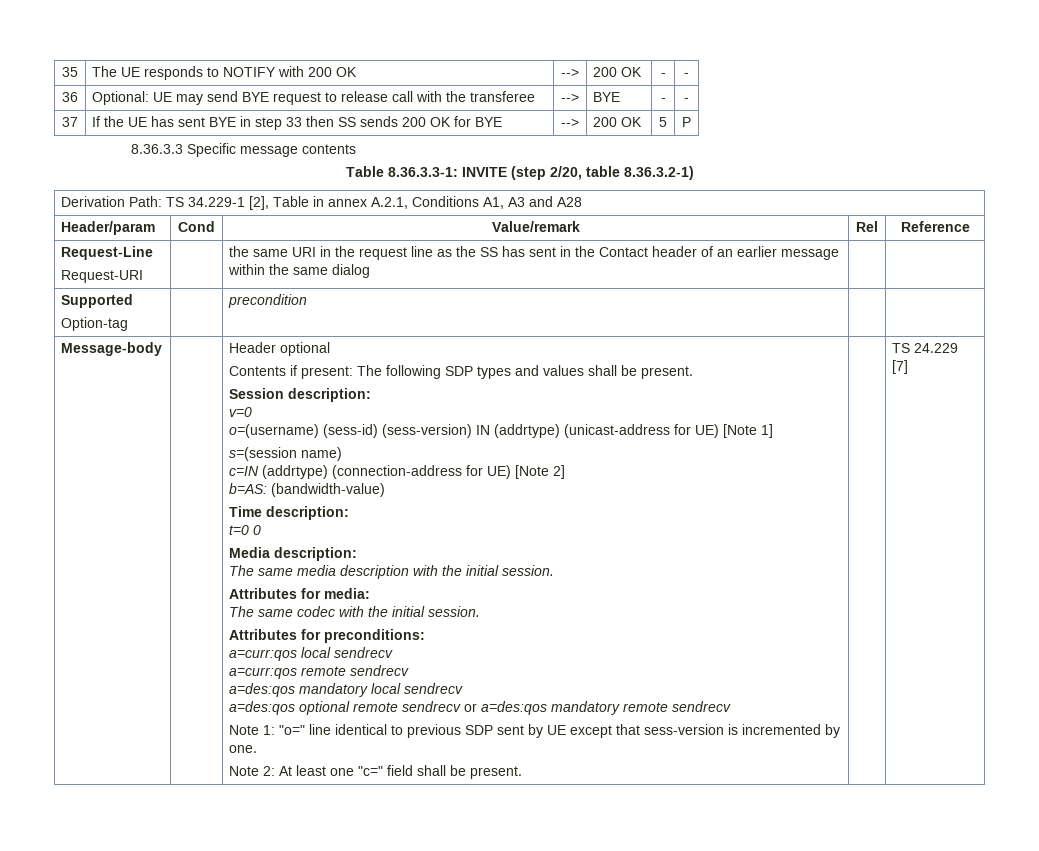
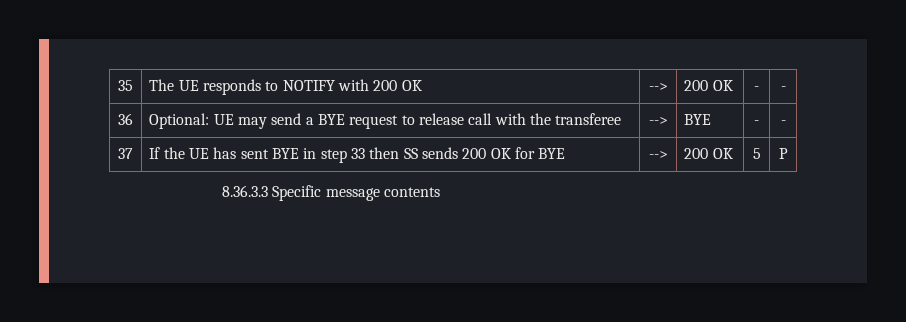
- 36 | Optional: UE may send BYE request to release call with the transferee | --> | BYE | - | -
+ 36 | Optional: UE may send a BYE request to release call with the transferee | --> | BYE | - | -
- Table 8.36.3.3-1: INVITE (step 2/20, table 8.36.3.2-1)
- Derivation Path: TS 34.229-1 [2], Table in annex A.2.1, Conditions A1, A3 and A28
- Header/param | Cond | Value/remark | Rel | Reference
- Request-Line
- Request-URI | | the same URI in the request line as the SS has sent in the Contact header of an earlier message within the same dialog | |
- Supported
- Option-tag | | precondition | |
- Message-body | | Header optional
- Contents if present: The following SDP types and values shall be present.
- Session description:
- v=0
- o=(username) (sess-id) (sess-version) IN (addrtype) (unicast-address for UE) [Note 1]
- s=(session name)
- c=IN (addrtype) (connection-address for UE) [Note 2]
- b=AS: (bandwidth-value)
- Time description:
- t=0 0
- Media description:
- The same media description with the initial session.
- Attributes for media:
- The same codec with the initial session.
- Attributes for preconditions:
- a=curr:qos local sendrecv
- a=curr:qos remote sendrecv
- a=des:qos mandatory local sendrecv
- a=des:qos optional remote sendrecv or a=des:qos mandatory remote sendrecv
- Note 1: "o=" line identical to previous SDP sent by UE except that sess-version is incremented by one.
- Note 2: At least one "c=" field shall be present. | | TS 24.229 [7]

